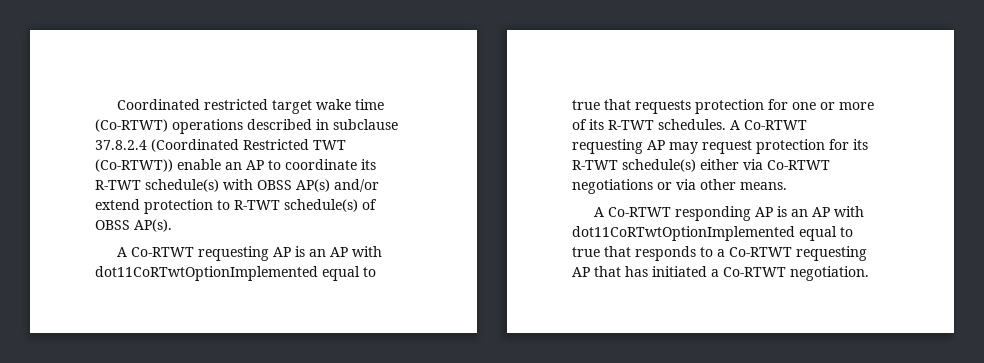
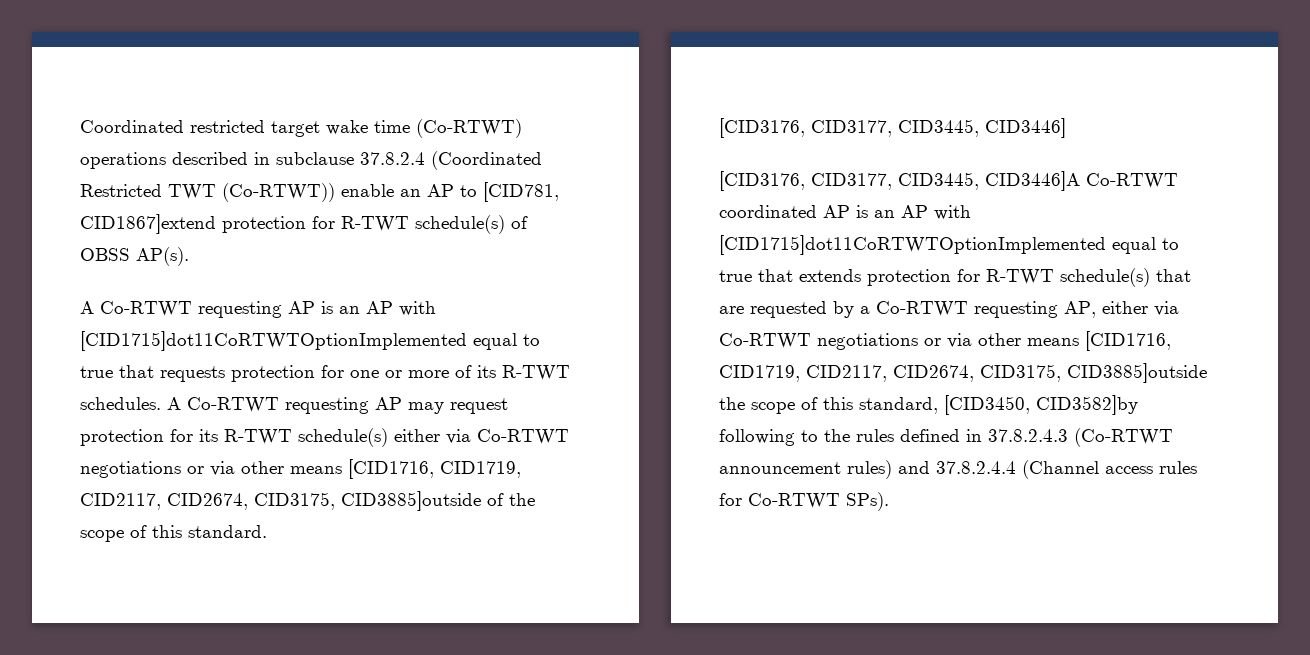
- Coordinated restricted target wake time (Co-RTWT) operations described in subclause 37.8.2.4 (Coordinated Restricted TWT (Co-RTWT)) enable an AP to coordinate its R-TWT schedule(s) with OBSS AP(s) and/or extend protection to R-TWT schedule(s) of OBSS AP(s).
+ Coordinated restricted target wake time (Co-RTWT) operations described in subclause 37.8.2.4 (Coordinated Restricted TWT (Co-RTWT)) enable an AP to [CID781, CID1867]extend protection for R-TWT schedule(s) of OBSS AP(s).
- A Co-RTWT requesting AP is an AP with dot11CoRTwtOptionImplemented equal to true that requests protection for one or more of its R-TWT schedules.
+ A Co-RTWT requesting AP is an AP with [CID1715]dot11CoRTWTOptionImplemented equal to true that requests protection for one or more of its R-TWT schedules.
- A Co-RTWT requesting AP may request protection for its R-TWT schedule(s) either via Co-RTWT negotiations or via other means.
- A Co-RTWT responding AP is an AP with dot11CoRTwtOptionImplemented equal to true that responds to a Co-RTWT requesting AP that has initiated a Co-RTWT negotiation.
+ A Co-RTWT requesting AP may request protection for its R-TWT schedule(s) either via Co-RTWT negotiations or via other means [CID1716, CID1719, CID2117, CID2674, CID3175, CID3885]outside of the scope of this standard.
+ [CID3176, CID3177, CID3445, CID3446]
+ [CID3176, CID3177, CID3445, CID3446]A Co-RTWT coordinated AP is an AP with [CID1715]dot11CoRTWTOptionImplemented equal to true that extends protection for R-TWT schedule(s) that are requested by a Co-RTWT requesting AP, either via Co-RTWT negotiations or via other means [CID1716, CID1719, CID2117, CID2674, CID3175, CID3885]outside the scope of this standard, [CID3450, CID3582]by following to the rules defined in 37.8.2.4.3 (Co-RTWT announcement rules) and 37.8.2.4.4 (Channel access rules for Co-RTWT SPs).

